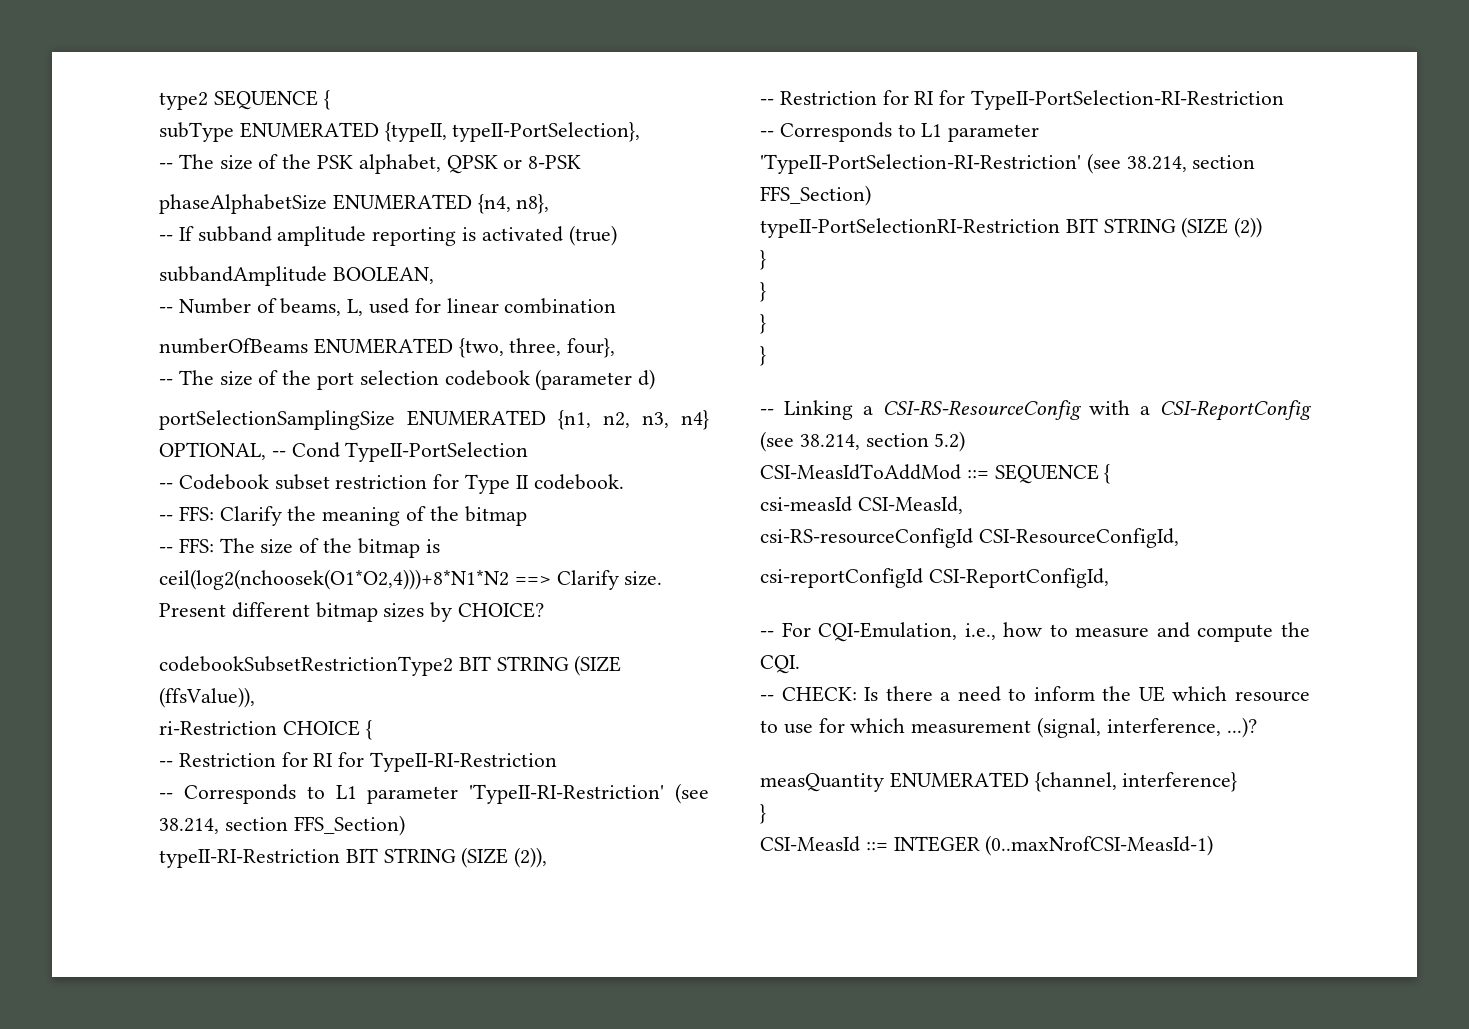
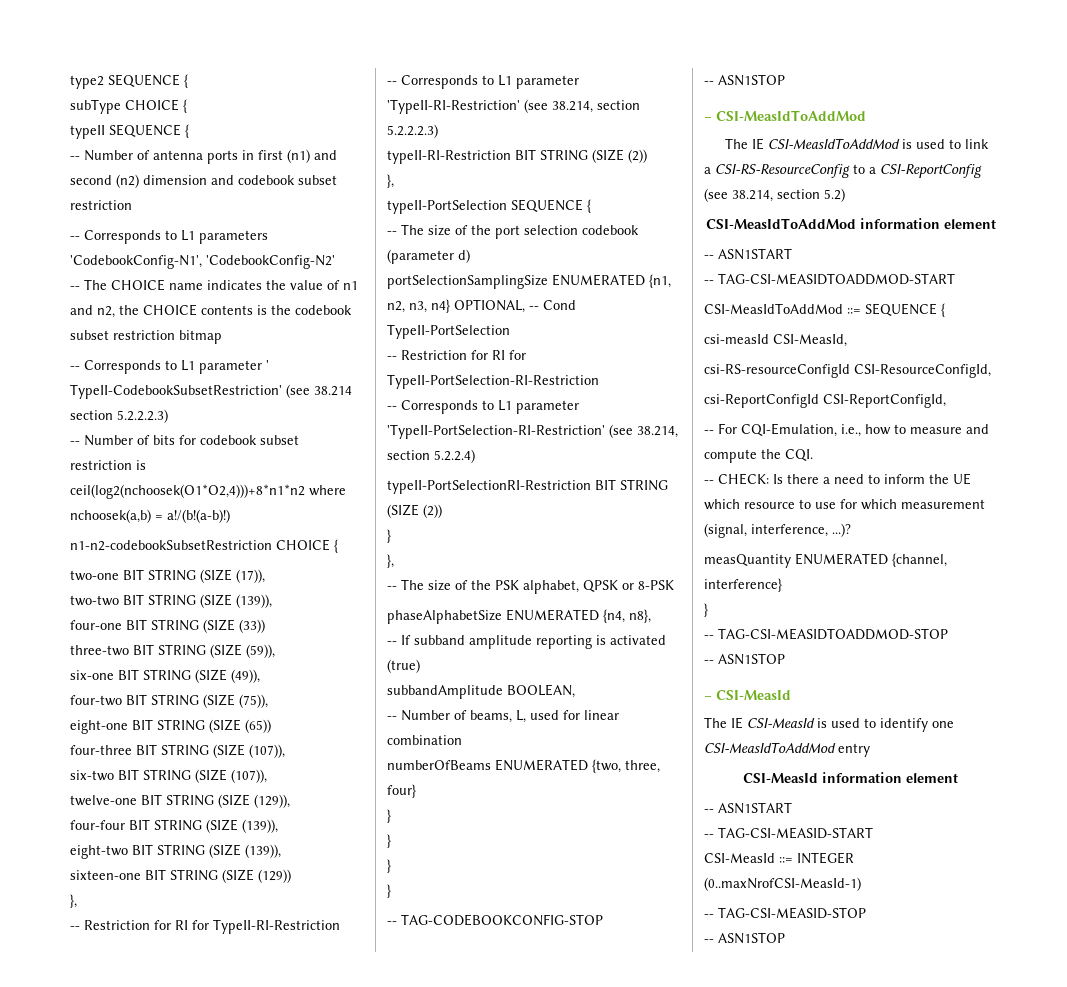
- subType ENUMERATED {typeII, typeII-PortSelection},
+ subType CHOICE {
+ typeII SEQUENCE {
+ -- Number of antenna ports in first (n1) and second (n2) dimension and codebook subset restriction
+ -- Corresponds to L1 parameters 'CodebookConfig-N1', 'CodebookConfig-N2'
+ -- The CHOICE name indicates the value of n1 and n2, the CHOICE contents is the codebook subset restriction bitmap
+ -- Corresponds to L1 parameter ' TypeII-CodebookSubsetRestriction' (see 38.214 section 5.2.2.2.3)
+ -- Number of bits for codebook subset restriction is ceil(log2(nchoosek(O1*O2,4)))+8*n1*n2 where nchoosek(a,b) = a!/(b!(a-b)!)
+ n1-n2-codebookSubsetRestriction CHOICE {
+ two-one BIT STRING (SIZE (17)),
+ two-two BIT STRING (SIZE (139)),
+ four-one BIT STRING (SIZE (33))
+ three-two BIT STRING (SIZE (59)),
+ six-one BIT STRING (SIZE (49)),
+ four-two BIT STRING (SIZE (75)),
+ eight-one BIT STRING (SIZE (65))
+ four-three BIT STRING (SIZE (107)),
+ six-two BIT STRING (SIZE (107)),
+ twelve-one BIT STRING (SIZE (129)),
+ four-four BIT STRING (SIZE (139)),
+ eight-two BIT STRING (SIZE (139)),
+ sixteen-one BIT STRING (SIZE (129))
+ },
+ -- Restriction for RI for TypeII-RI-Restriction
+ -- Corresponds to L1 parameter 'TypeII-RI-Restriction' (see 38.214, section 5.2.2.2.3)
+ typeII-RI-Restriction BIT STRING (SIZE (2))
+ },
+ typeII-PortSelection SEQUENCE {
+ -- The size of the port selection codebook (parameter d)
+ portSelectionSamplingSize ENUMERATED {n1, n2, n3, n4} OPTIONAL, -- Cond TypeII-PortSelection
+ -- Restriction for RI for TypeII-PortSelection-RI-Restriction
+ -- Corresponds to L1 parameter 'TypeII-PortSelection-RI-Restriction' (see 38.214, section 5.2.2.4)
+ typeII-PortSelectionRI-Restriction BIT STRING (SIZE (2))
+ }
+ },
- numberOfBeams ENUMERATED {two, three, four},
- -- The size of the port selection codebook (parameter d)
- portSelectionSamplingSize ENUMERATED {n1, n2, n3, n4} OPTIONAL, -- Cond TypeII-PortSelection
- -- Codebook subset restriction for Type II codebook.
- -- FFS: Clarify the meaning of the bitmap
- -- FFS: The size of the bitmap is ceil(log2(nchoosek(O1*O2,4)))+8*N1*N2 ==> Clarify size. Present different bitmap sizes by CHOICE?
- codebookSubsetRestrictionType2 BIT STRING (SIZE (ffsValue)),
- ri-Restriction CHOICE {
- -- Restriction for RI for TypeII-RI-Restriction
- -- Corresponds to L1 parameter 'TypeII-RI-Restriction' (see 38.214, section FFS_Section)
- typeII-RI-Restriction BIT STRING (SIZE (2)),
- -- Restriction for RI for TypeII-PortSelection-RI-Restriction
- -- Corresponds to L1 parameter 'TypeII-PortSelection-RI-Restriction' (see 38.214, section FFS_Section)
- typeII-PortSelectionRI-Restriction BIT STRING (SIZE (2))
+ numberOfBeams ENUMERATED {two, three, four}
- -- Linking a CSI-RS-ResourceConfig with a CSI-ReportConfig (see 38.214, section 5.2)
+ -- TAG-CODEBOOKCONFIG-STOP
+ -- ASN1STOP
+ – CSI-MeasIdToAddMod
+ The IE CSI-MeasIdToAddMod is used to link a CSI-RS-ResourceConfig to a CSI-ReportConfig (see 38.214, section 5.2)
+ CSI-MeasIdToAddMod information element
+ -- ASN1START
+ -- TAG-CSI-MEASIDTOADDMOD-START
- csi-reportConfigId CSI-ReportConfigId,
+ csi-ReportConfigId CSI-ReportConfigId,
+ -- TAG-CSI-MEASIDTOADDMOD-STOP
+ -- ASN1STOP
+ – CSI-MeasId
+ The IE CSI-MeasId is used to identify one CSI-MeasIdToAddMod entry
+ CSI-MeasId information element
+ -- ASN1START
+ -- TAG-CSI-MEASID-START
+ -- TAG-CSI-MEASID-STOP
+ -- ASN1STOP

